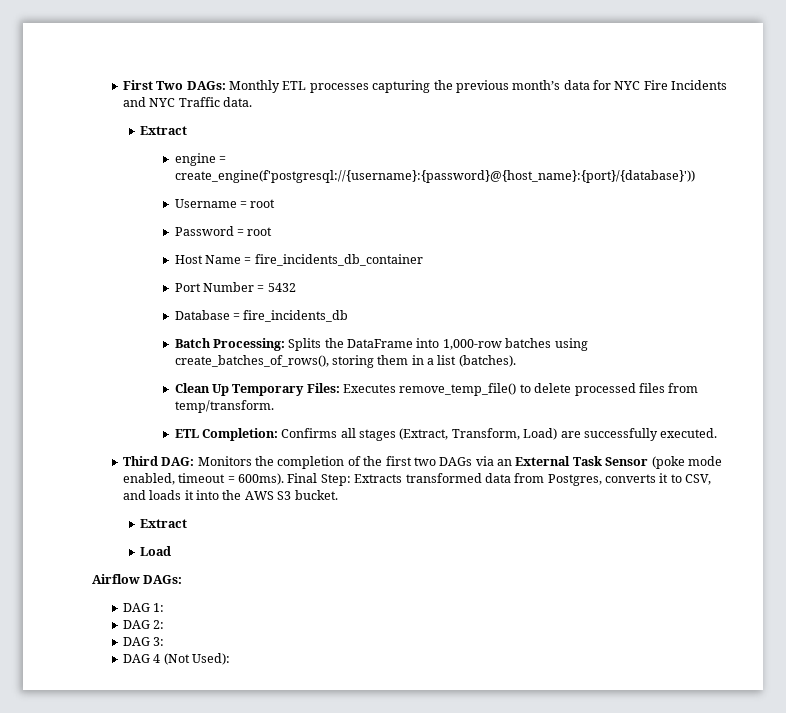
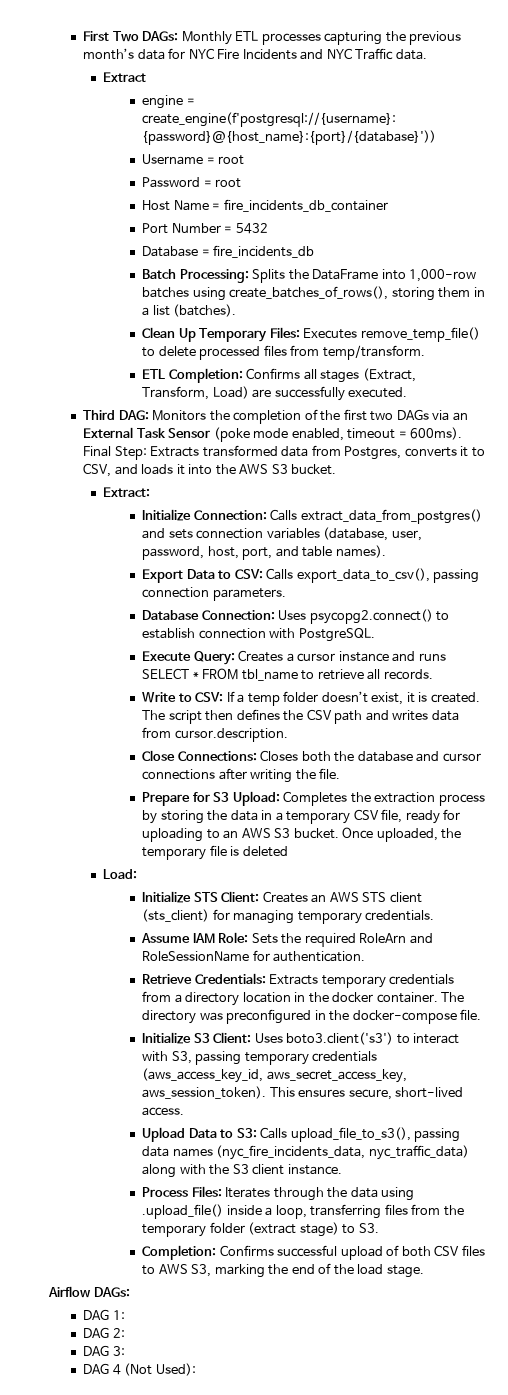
  Final Step: Extracts transformed data from Postgres, converts it to CSV, and loads it into the AWS S3 bucket.
- Extract
- Load
+ Extract:
+ Initialize Connection: Calls extract_data_from_postgres() and sets connection variables (database, user, password, host, port, and table names).
+ Export Data to CSV: Calls export_data_to_csv(), passing connection parameters.
+ Database Connection: Uses psycopg2.connect() to establish connection with PostgreSQL.
+ Execute Query: Creates a cursor instance and runs SELECT * FROM tbl_name to retrieve all records.
+ Write to CSV: If a temp folder doesn’t exist, it is created. The script then defines the CSV path and writes data from cursor.description.
+ Close Connections: Closes both the database and cursor connections after writing the file.
+ Prepare for S3 Upload: Completes the extraction process by storing the data in a temporary CSV file, ready for uploading to an AWS S3 bucket. Once uploaded, the temporary file is deleted
+ Load:
+ Initialize STS Client: Creates an AWS STS client (sts_client) for managing temporary credentials.
+ Assume IAM Role: Sets the required RoleArn and RoleSessionName for authentication.
+ Retrieve Credentials: Extracts temporary credentials from a directory location in the docker container. The directory was preconfigured in the docker-compose file.
+ Initialize S3 Client: Uses boto3.client('s3') to interact with S3, passing temporary credentials (aws_access_key_id, aws_secret_access_key, aws_session_token). This ensures secure, short-lived access.
+ Upload Data to S3: Calls upload_file_to_s3(), passing data names (nyc_fire_incidents_data, nyc_traffic_data) along with the S3 client instance.
+ Process Files: Iterates through the data using .upload_file() inside a loop, transferring files from the temporary folder (extract stage) to S3.
+ Completion: Confirms successful upload of both CSV files to AWS S3, marking the end of the load stage.

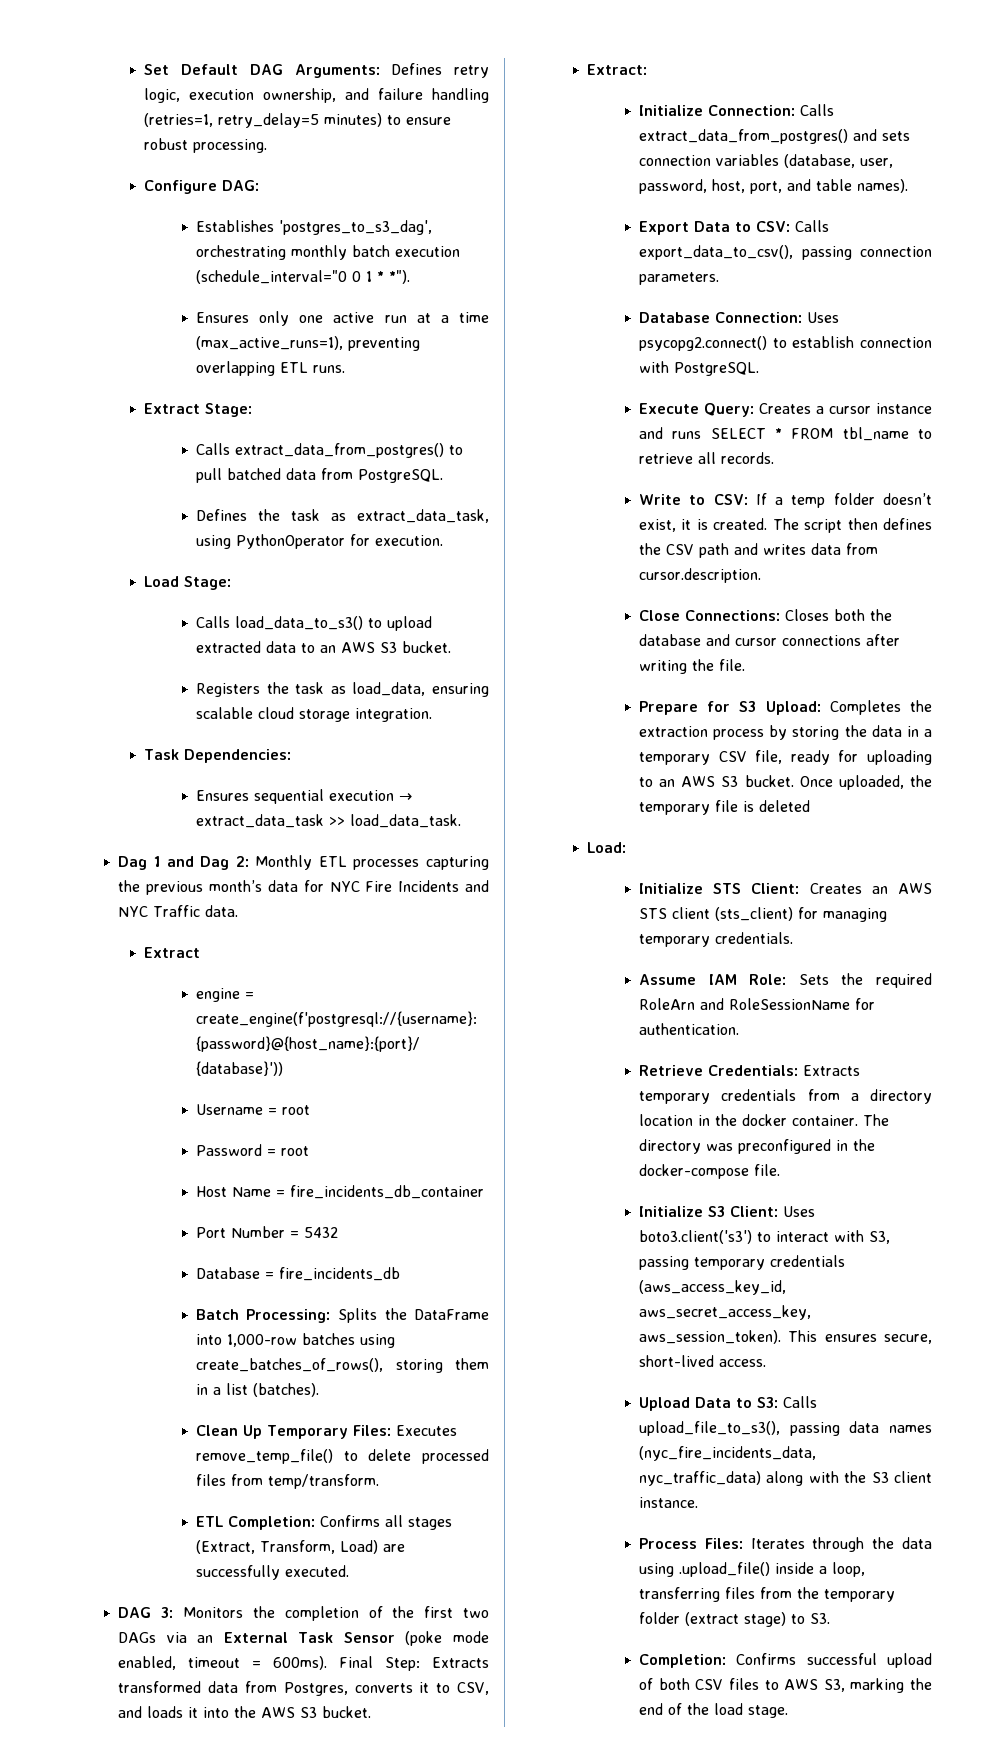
- First Two DAGs: Monthly ETL processes capturing the previous month’s data for NYC Fire Incidents and NYC Traffic data.
+ Set Default DAG Arguments: Defines retry logic, execution ownership, and failure handling (retries=1, retry_delay=5 minutes) to ensure robust processing.
+ Configure DAG:
+ Establishes 'postgres_to_s3_dag', orchestrating monthly batch execution (schedule_interval="0 0 1 * *").
+ Ensures only one active run at a time (max_active_runs=1), preventing overlapping ETL runs.
+ Extract Stage:
+ Calls extract_data_from_postgres() to pull batched data from PostgreSQL.
+ Defines the task as extract_data_task, using PythonOperator for execution.
+ Load Stage:
+ Calls load_data_to_s3() to upload extracted data to an AWS S3 bucket.
+ Registers the task as load_data, ensuring scalable cloud storage integration.
+ Task Dependencies:
+ Ensures sequential execution → extract_data_task >> load_data_task.
+ Dag 1 and Dag 2: Monthly ETL processes capturing the previous month’s data for NYC Fire Incidents and NYC Traffic data.
- Third DAG: Monitors the completion of the first two DAGs via an External Task Sensor (poke mode enabled, timeout = 600ms).
+ DAG 3: Monitors the completion of the first two DAGs via an External Task Sensor (poke mode enabled, timeout = 600ms).
- Airflow DAGs:
- DAG 1:
- DAG 2:
- DAG 3:
- DAG 4 (Not Used):

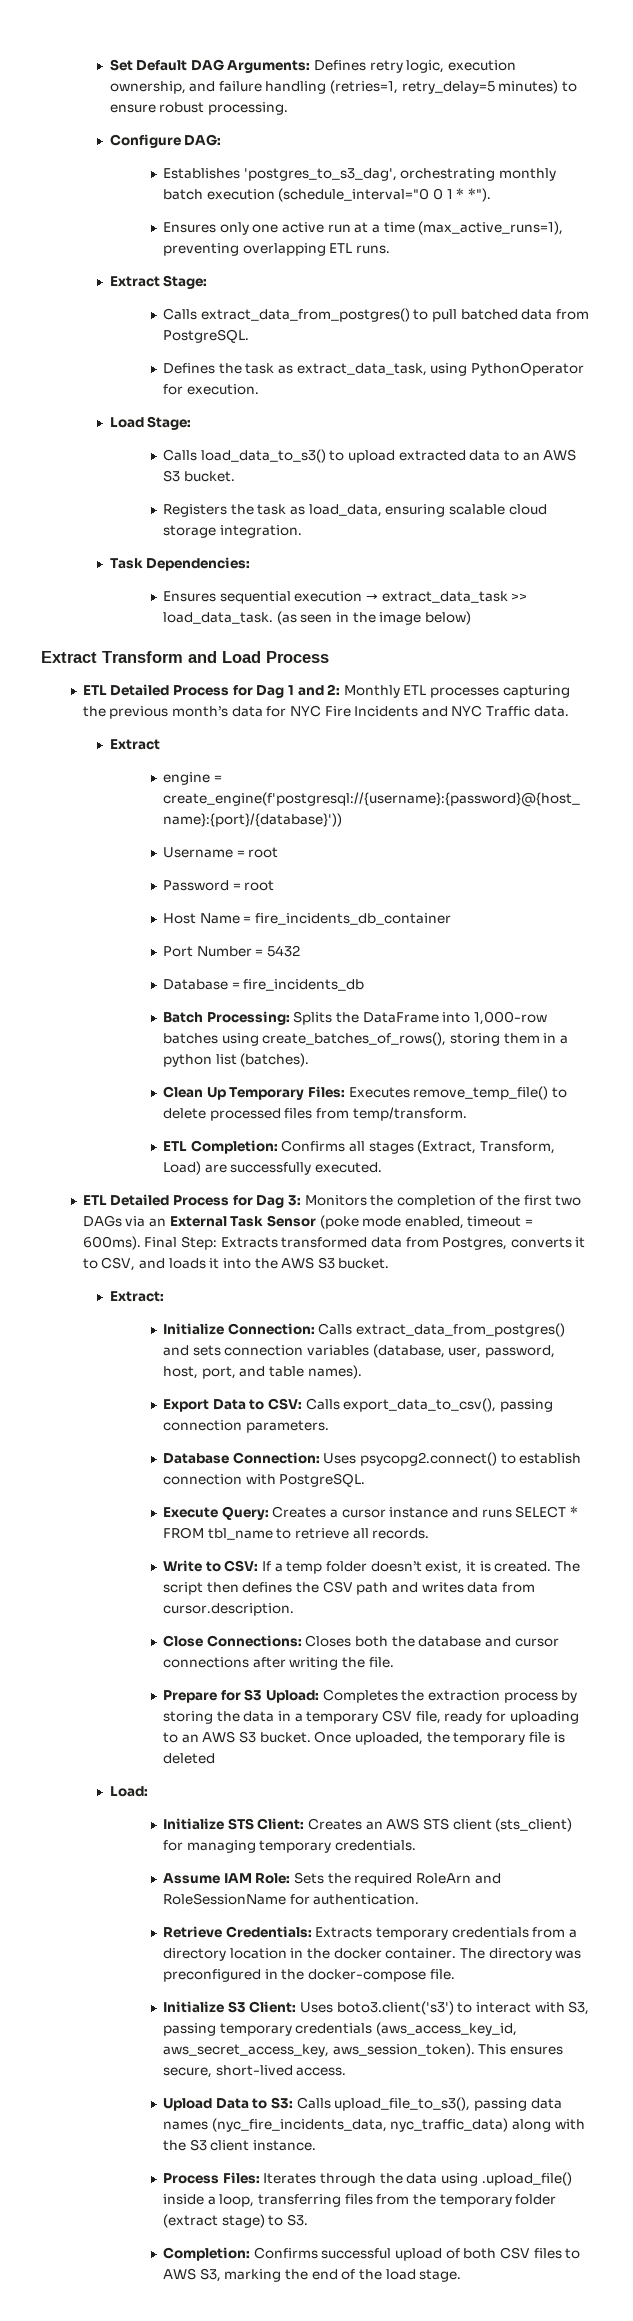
- Ensures sequential execution → extract_data_task >> load_data_task.
- Dag 1 and Dag 2: Monthly ETL processes capturing the previous month’s data for NYC Fire Incidents and NYC Traffic data.
+ Ensures sequential execution → extract_data_task >> load_data_task. (as seen in the image below)
+ Extract Transform and Load Process
+ ETL Detailed Process for Dag 1 and 2: Monthly ETL processes capturing the previous month’s data for NYC Fire Incidents and NYC Traffic data.
- Batch Processing: Splits the DataFrame into 1,000-row batches using create_batches_of_rows(), storing them in a list (batches).
+ Batch Processing: Splits the DataFrame into 1,000-row batches using create_batches_of_rows(), storing them in a python list (batches).
- DAG 3: Monitors the completion of the first two DAGs via an External Task Sensor (poke mode enabled, timeout = 600ms).
+ ETL Detailed Process for Dag 3: Monitors the completion of the first two DAGs via an External Task Sensor (poke mode enabled, timeout = 600ms).

